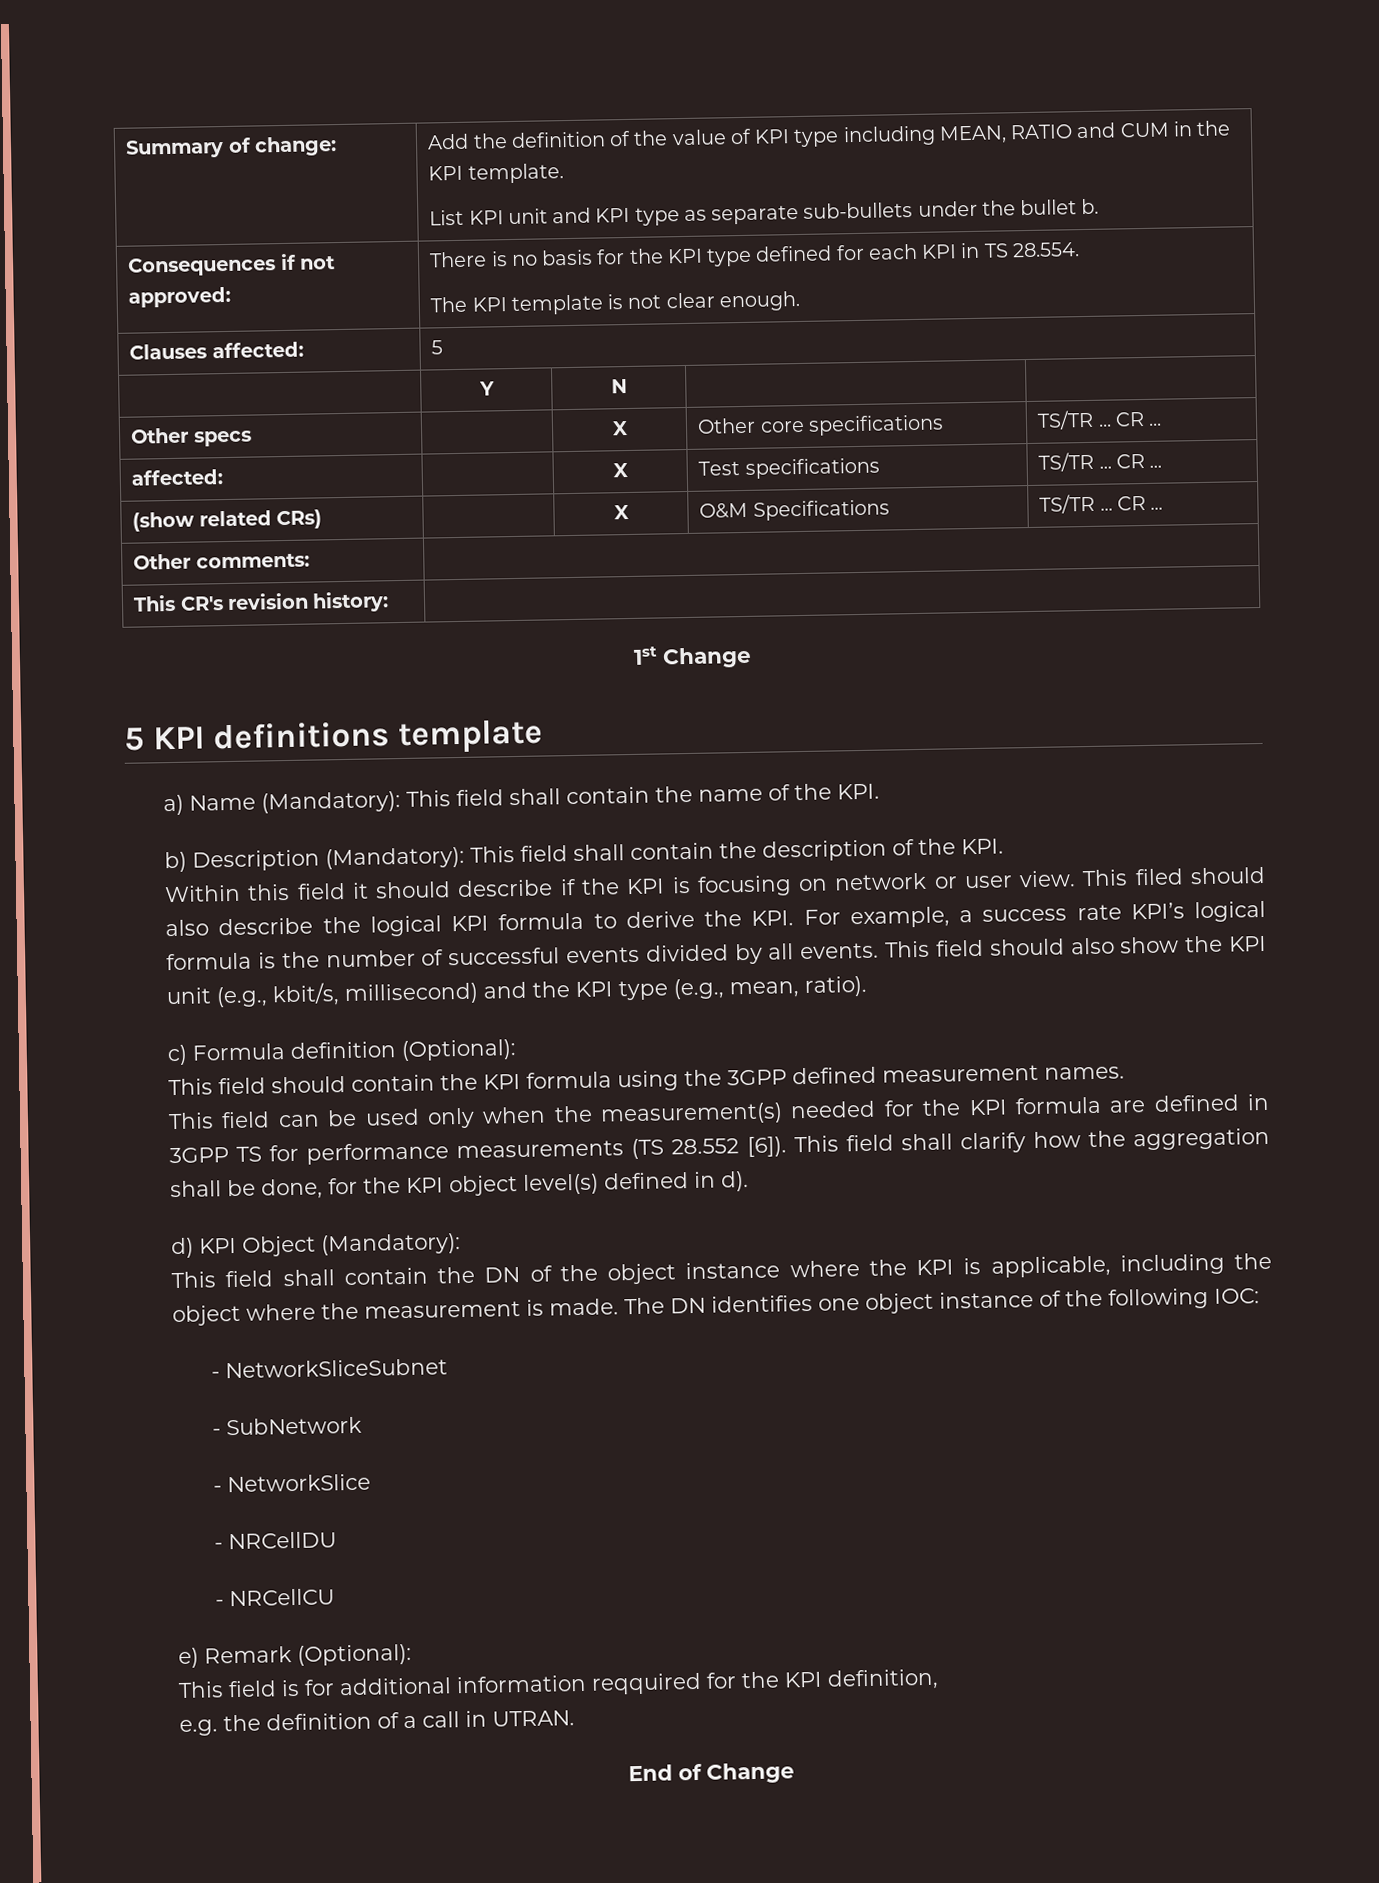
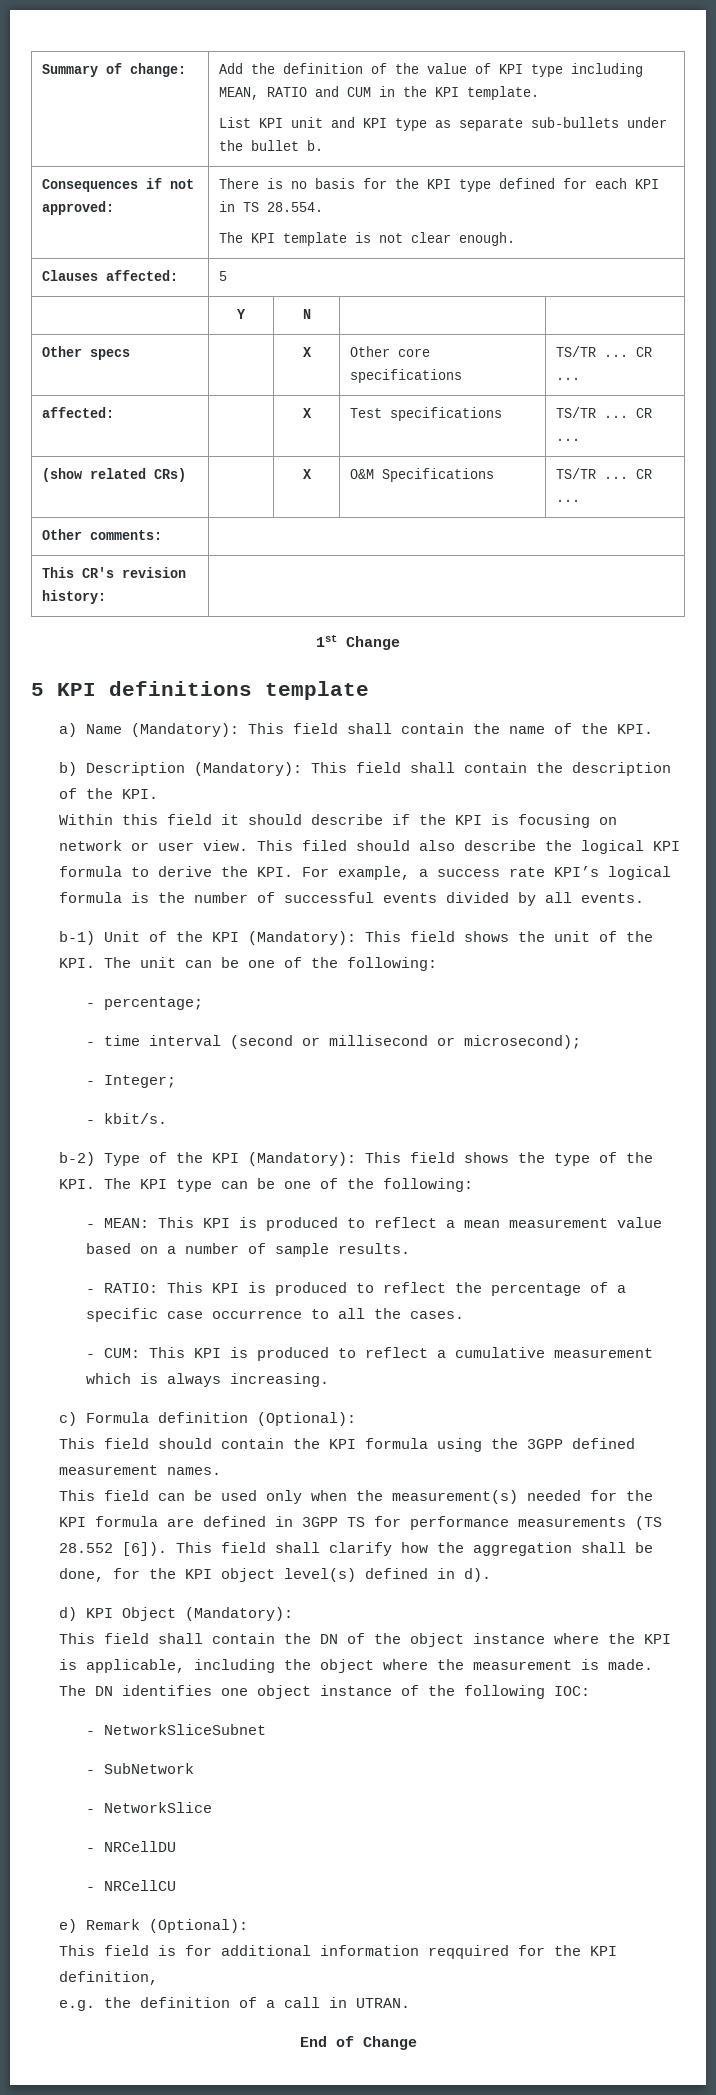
- This filed should also describe the logical KPI formula to derive the KPI. For example, a success rate KPI’s logical formula is the number of successful events divided by all events. This field should also show the KPI unit (e.g., kbit/s, millisecond) and the KPI type (e.g., mean, ratio).
+ This filed should also describe the logical KPI formula to derive the KPI. For example, a success rate KPI’s logical formula is the number of successful events divided by all events.
+ b-1) Unit of the KPI (Mandatory): This field shows the unit of the KPI. The unit can be one of the following:
+ - percentage;
+ - time interval (second or millisecond or microsecond);
+ - Integer;
+ - kbit/s.
+ b-2) Type of the KPI (Mandatory): This field shows the type of the KPI. The KPI type can be one of the following:
+ - MEAN: This KPI is produced to reflect a mean measurement value based on a number of sample results.
+ - RATIO: This KPI is produced to reflect the percentage of a specific case occurrence to all the cases.
+ - CUM: This KPI is produced to reflect a cumulative measurement which is always increasing.

